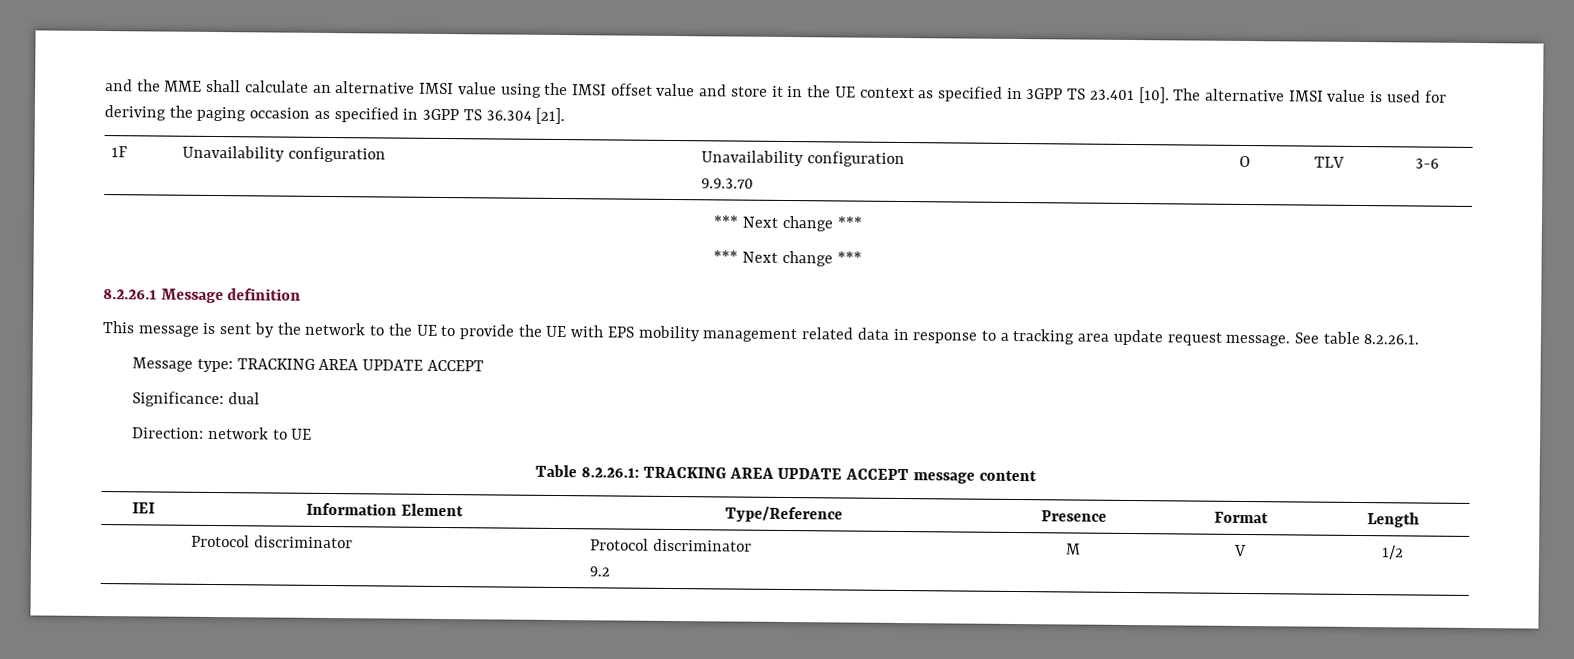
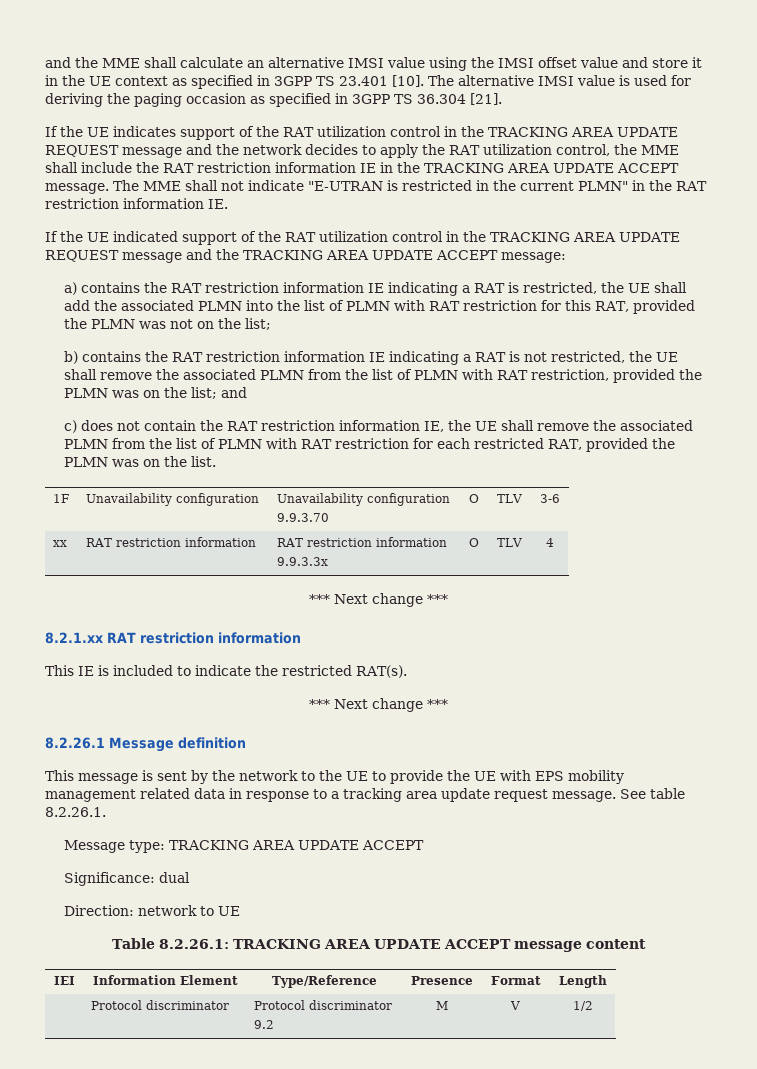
+ If the UE indicates support of the RAT utilization control in the TRACKING AREA UPDATE REQUEST message and the network decides to apply the RAT utilization control, the MME shall include the RAT restriction information IE in the TRACKING AREA UPDATE ACCEPT message. The MME shall not indicate "E-UTRAN is restricted in the current PLMN" in the RAT restriction information IE.
+ If the UE indicated support of the RAT utilization control in the TRACKING AREA UPDATE REQUEST message and the TRACKING AREA UPDATE ACCEPT message:
+ a) contains the RAT restriction information IE indicating a RAT is restricted, the UE shall add the associated PLMN into the list of PLMN with RAT restriction for this RAT, provided the PLMN was not on the list;
+ b) contains the RAT restriction information IE indicating a RAT is not restricted, the UE shall remove the associated PLMN from the list of PLMN with RAT restriction, provided the PLMN was on the list; and
+ c) does not contain the RAT restriction information IE, the UE shall remove the associated PLMN from the list of PLMN with RAT restriction for each restricted RAT, provided the PLMN was on the list.
  1F | Unavailability configuration | Unavailability configuration
  9.9.3.70 | O | TLV | 3-6
+ xx | RAT restriction information | RAT restriction information
+ 9.9.3.3x | O | TLV | 4
  *** Next change ***
+ 8.2.1.xx RAT restriction information
+ This IE is included to indicate the restricted RAT(s).

